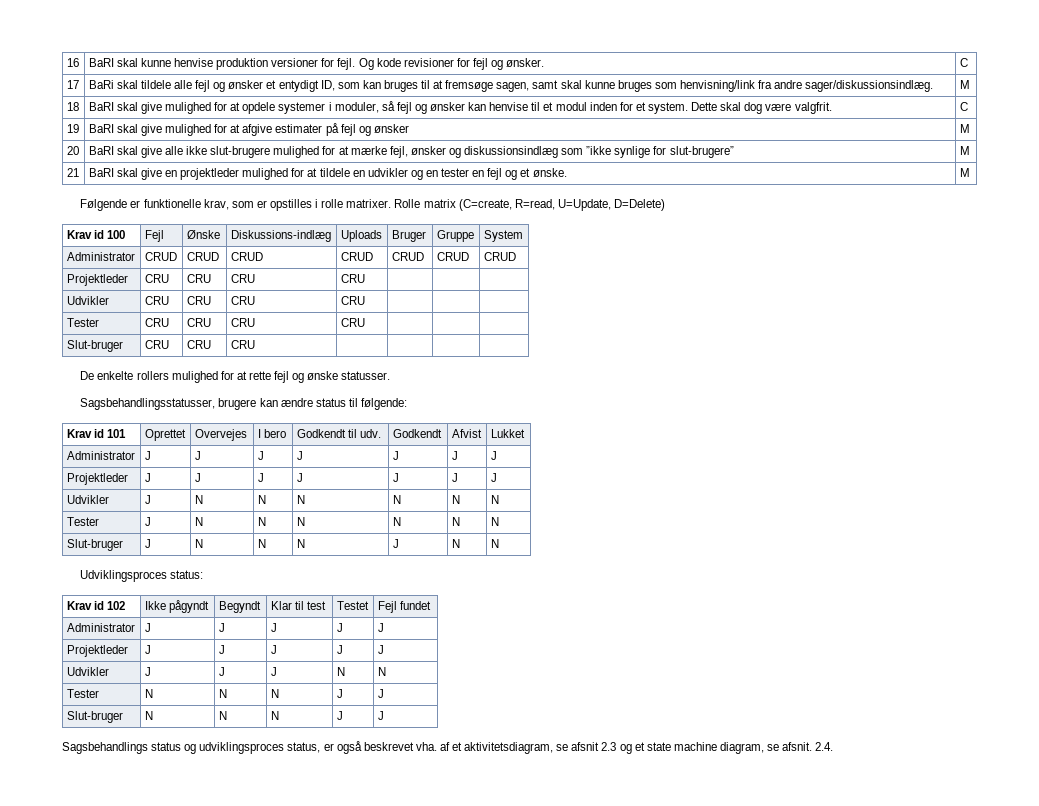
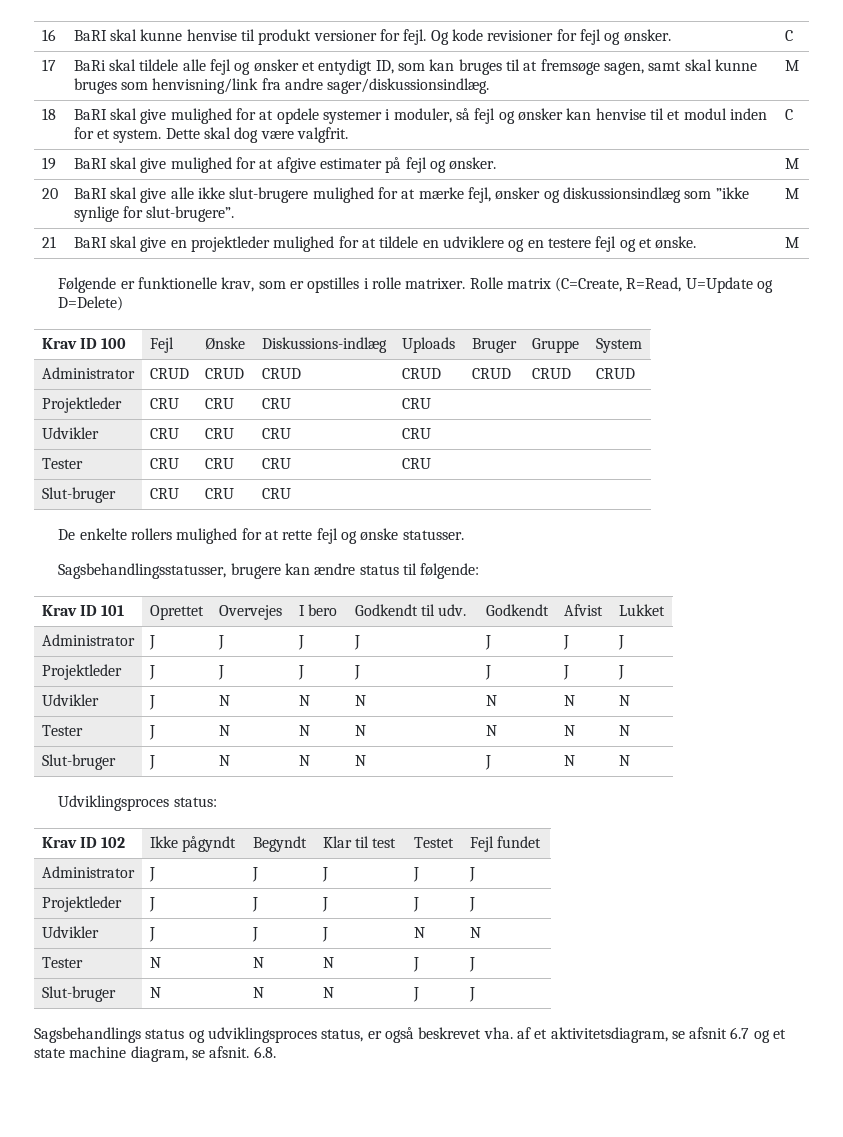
- 16 | BaRI skal kunne henvise produktion versioner for fejl. Og kode revisioner for fejl og ønsker. | C
+ 16 | BaRI skal kunne henvise til produkt versioner for fejl. Og kode revisioner for fejl og ønsker. | C
- 19 | BaRI skal give mulighed for at afgive estimater på fejl og ønsker | M
+ 19 | BaRI skal give mulighed for at afgive estimater på fejl og ønsker. | M
- 20 | BaRI skal give alle ikke slut-brugere mulighed for at mærke fejl, ønsker og diskussionsindlæg som ”ikke synlige for slut-brugere” | M
+ 20 | BaRI skal give alle ikke slut-brugere mulighed for at mærke fejl, ønsker og diskussionsindlæg som ”ikke synlige for slut-brugere”. | M
- 21 | BaRI skal give en projektleder mulighed for at tildele en udvikler og en tester en fejl og et ønske. | M
+ 21 | BaRI skal give en projektleder mulighed for at tildele en udviklere og en testere fejl og et ønske. | M
- Rolle matrix (C=create, R=read, U=Update, D=Delete)
+ Rolle matrix (C=Create, R=Read, U=Update og D=Delete)
- Krav id 100 | Fejl | Ønske | Diskussions-indlæg | Uploads | Bruger | Gruppe | System
+ Krav ID 100 | Fejl | Ønske | Diskussions-indlæg | Uploads | Bruger | Gruppe | System
- Krav id 101 | Oprettet | Overvejes | I bero | Godkendt til udv. | Godkendt | Afvist | Lukket
+ Krav ID 101 | Oprettet | Overvejes | I bero | Godkendt til udv. | Godkendt | Afvist | Lukket
- Krav id 102 | Ikke pågyndt | Begyndt | Klar til test | Testet | Fejl fundet
+ Krav ID 102 | Ikke pågyndt | Begyndt | Klar til test | Testet | Fejl fundet
- Sagsbehandlings status og udviklingsproces status, er også beskrevet vha. af et aktivitetsdiagram, se afsnit 2.3 og et state machine diagram, se afsnit.
+ Sagsbehandlings status og udviklingsproces status, er også beskrevet vha. af et aktivitetsdiagram, se afsnit 6.7 og et state machine diagram, se afsnit.
- 2.4.
+ 6.8.

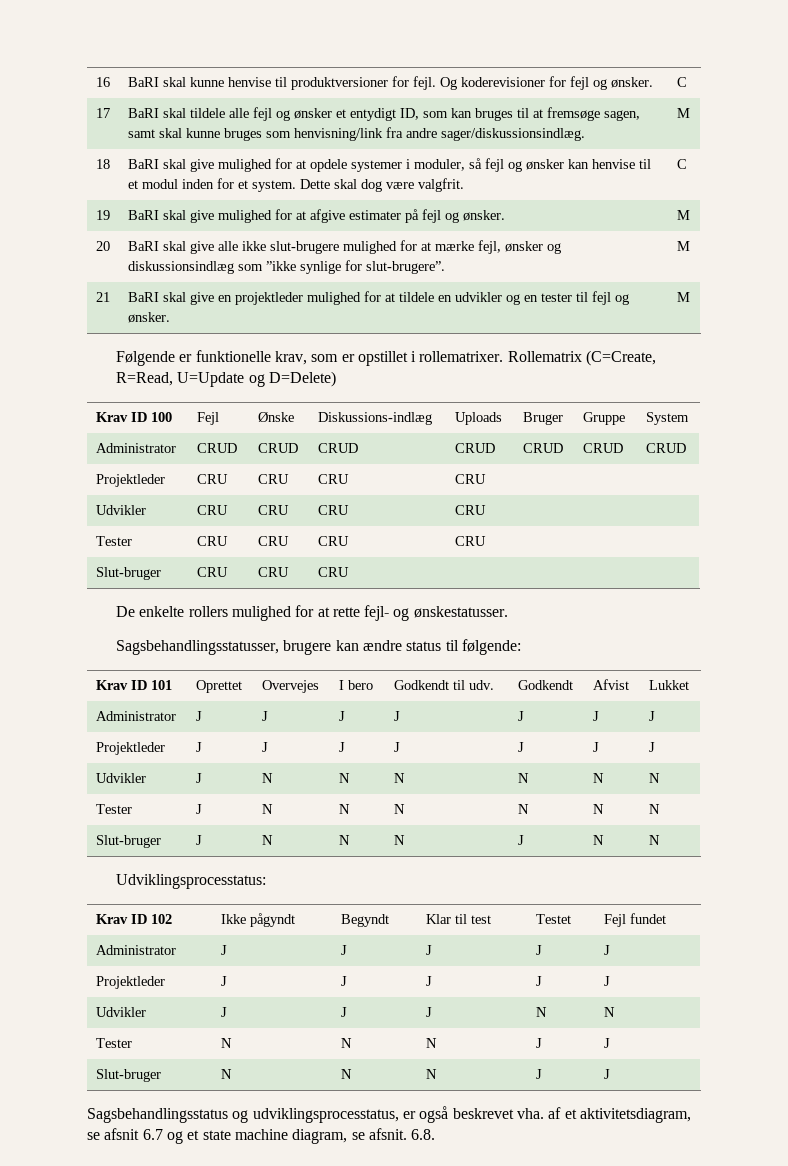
- 16 | BaRI skal kunne henvise til produkt versioner for fejl. Og kode revisioner for fejl og ønsker. | C
+ 16 | BaRI skal kunne henvise til produktversioner for fejl. Og koderevisioner for fejl og ønsker. | C
- 17 | BaRi skal tildele alle fejl og ønsker et entydigt ID, som kan bruges til at fremsøge sagen, samt skal kunne bruges som henvisning/link fra andre sager/diskussionsindlæg. | M
+ 17 | BaRI skal tildele alle fejl og ønsker et entydigt ID, som kan bruges til at fremsøge sagen, samt skal kunne bruges som henvisning/link fra andre sager/diskussionsindlæg. | M
- 21 | BaRI skal give en projektleder mulighed for at tildele en udviklere og en testere fejl og et ønske. | M
+ 21 | BaRI skal give en projektleder mulighed for at tildele en udvikler og en tester til fejl og ønsker. | M
- Følgende er funktionelle krav, som er opstilles i rolle matrixer. Rolle matrix (C=Create, R=Read, U=Update og D=Delete)
+ Følgende er funktionelle krav, som er opstillet i rollematrixer. Rollematrix (C=Create, R=Read, U=Update og D=Delete)
- De enkelte rollers mulighed for at rette fejl og ønske statusser.
+ De enkelte rollers mulighed for at rette fejl- og ønskestatusser.
- Udviklingsproces status:
+ Udviklingsprocesstatus:
- Sagsbehandlings status og udviklingsproces status, er også beskrevet vha. af et aktivitetsdiagram, se afsnit 6.7 og et state machine diagram, se afsnit.
+ Sagsbehandlingsstatus og udviklingsprocesstatus, er også beskrevet vha. af et aktivitetsdiagram, se afsnit 6.7 og et state machine diagram, se afsnit.

